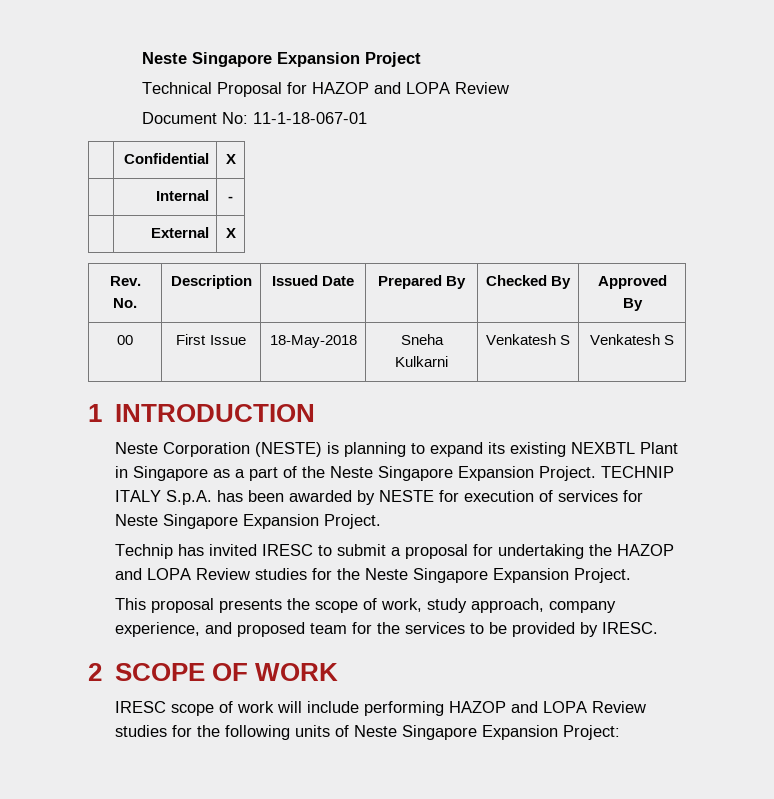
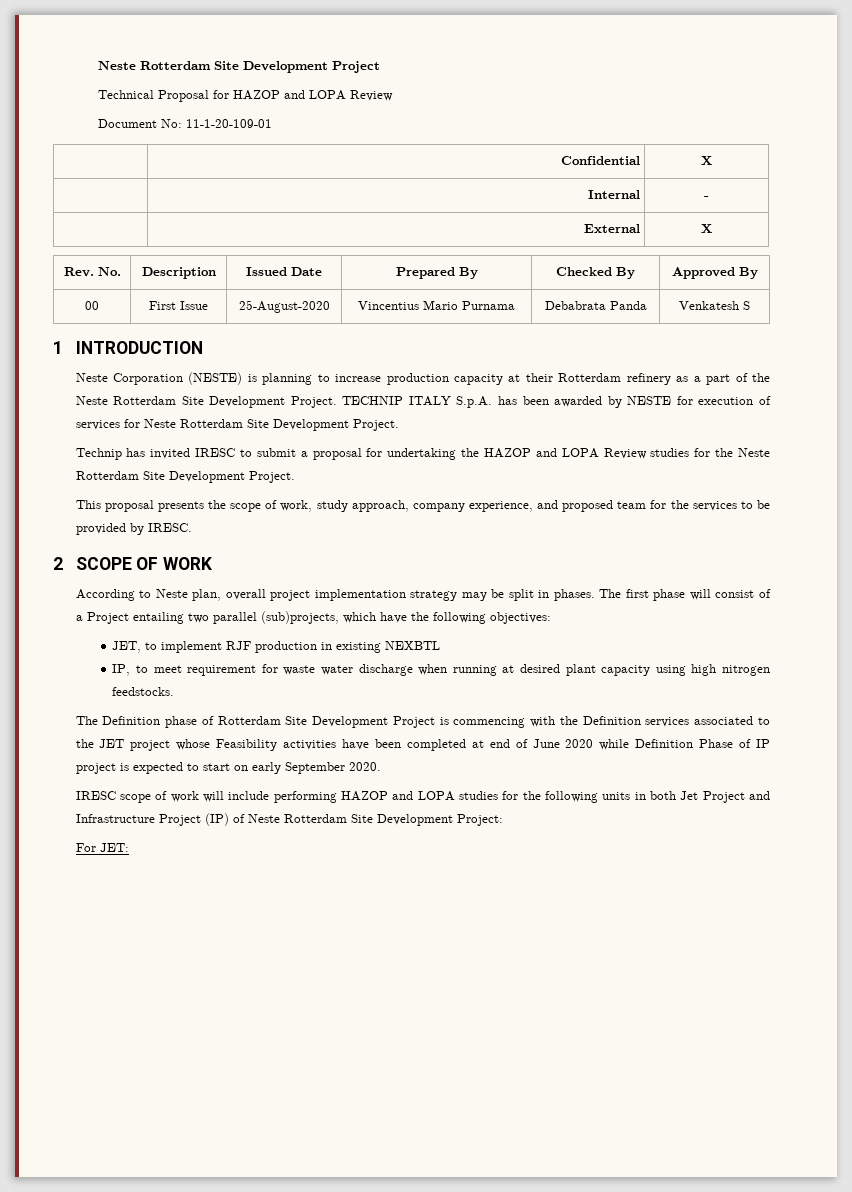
- Neste Singapore Expansion Project
+ Neste Rotterdam Site Development Project
- Document No: 11-1-18-067-01
+ Document No: 11-1-20-109-01
- 00 | First Issue | 18-May-2018 | Sneha Kulkarni | Venkatesh S | Venkatesh S
+ 00 | First Issue | 25-August-2020 | Vincentius Mario Purnama | Debabrata Panda | Venkatesh S
- Neste Corporation (NESTE) is planning to expand its existing NEXBTL Plant in Singapore as a part of the Neste Singapore Expansion Project.
+ Neste Corporation (NESTE) is planning to increase production capacity at their Rotterdam refinery as a part of the Neste Rotterdam Site Development Project.
- TECHNIP ITALY S.p.A. has been awarded by NESTE for execution of services for Neste Singapore Expansion Project.
+ TECHNIP ITALY S.p.A. has been awarded by NESTE for execution of services for Neste Rotterdam Site Development Project.
- Technip has invited IRESC to submit a proposal for undertaking the HAZOP and LOPA Review studies for the Neste Singapore Expansion Project.
+ Technip has invited IRESC to submit a proposal for undertaking the HAZOP and LOPA Review studies for the Neste Rotterdam Site Development Project.
+ According to Neste plan, overall project implementation strategy may be split in phases. The first phase will consist of a Project entailing two parallel (sub)projects, which have the following objectives:
+ JET, to implement RJF production in existing NEXBTL
+ IP, to meet requirement for waste water discharge when running at desired plant capacity using high nitrogen feedstocks.
+ The Definition phase of Rotterdam Site Development Project is commencing with the Definition services associated to the JET project whose Feasibility activities have been completed at end of June 2020 while Definition Phase of IP project is expected to start on early September 2020.
- IRESC scope of work will include performing HAZOP and LOPA Review studies for the following units of Neste Singapore Expansion Project:
+ IRESC scope of work will include performing HAZOP and LOPA studies for the following units in both Jet Project and Infrastructure Project (IP) of Neste Rotterdam Site Development Project:
+ For JET:

